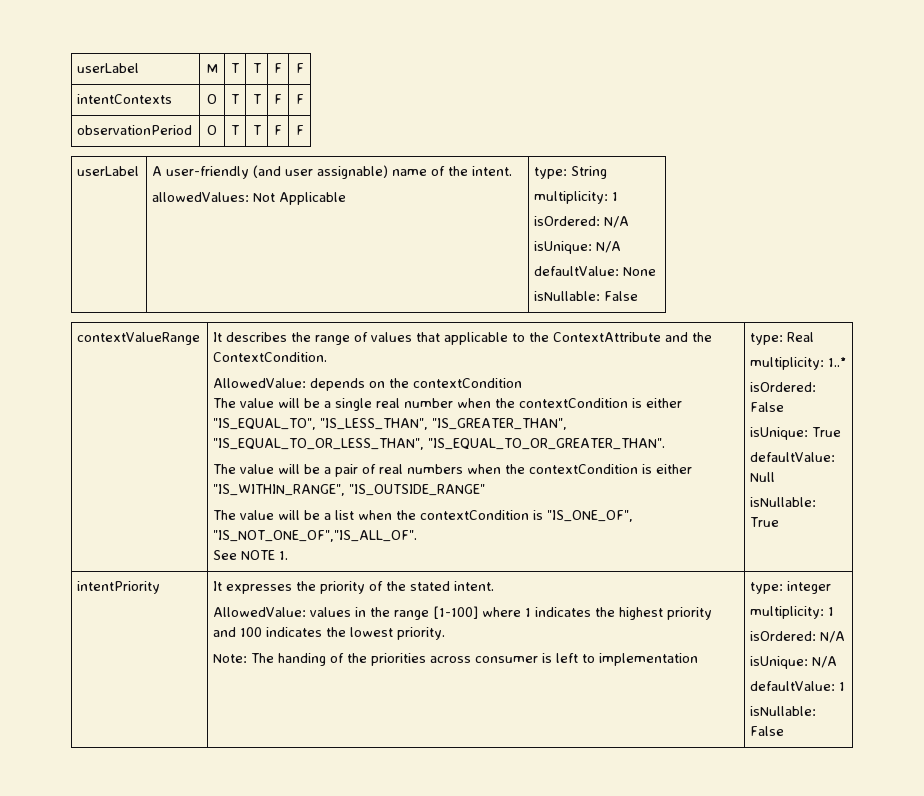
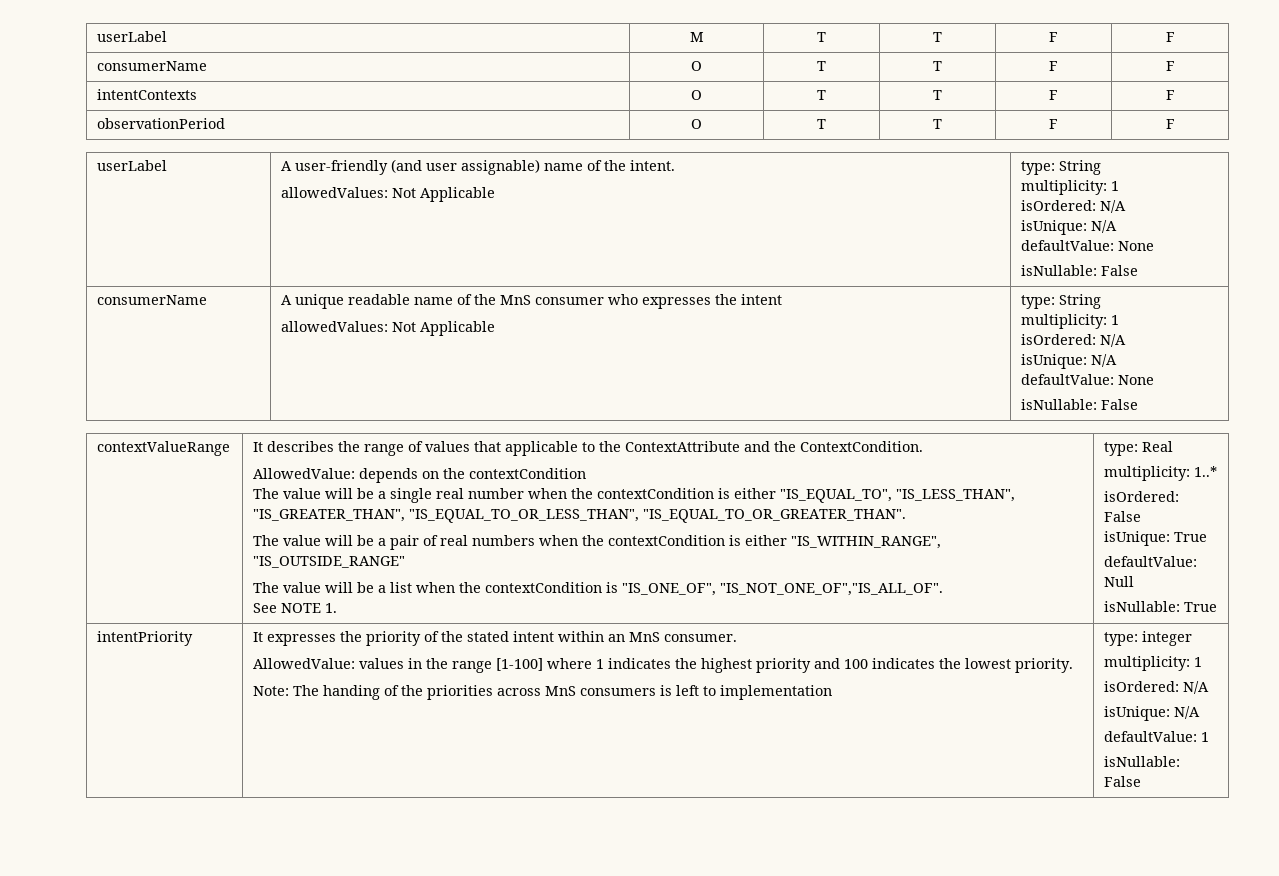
+ consumerName | O | T | T | F | F
+ consumerName | A unique readable name of the MnS consumer who expresses the intent
+ allowedValues: Not Applicable | type: String
+ multiplicity: 1
+ isOrdered: N/A
+ isUnique: N/A
+ defaultValue: None
+ isNullable: False
- It expresses the priority of the stated intent.
+ It expresses the priority of the stated intent within an MnS consumer.
- Note: The handing of the priorities across consumer is left to implementation
+ Note: The handing of the priorities across MnS consumers is left to implementation

